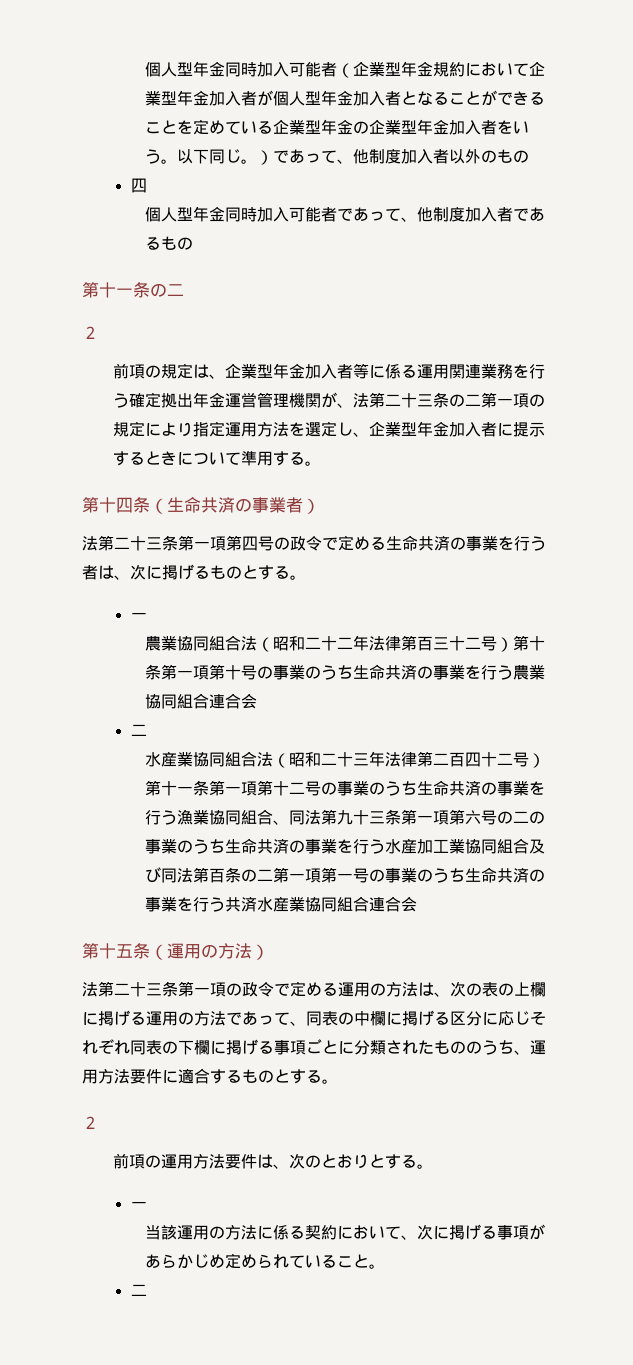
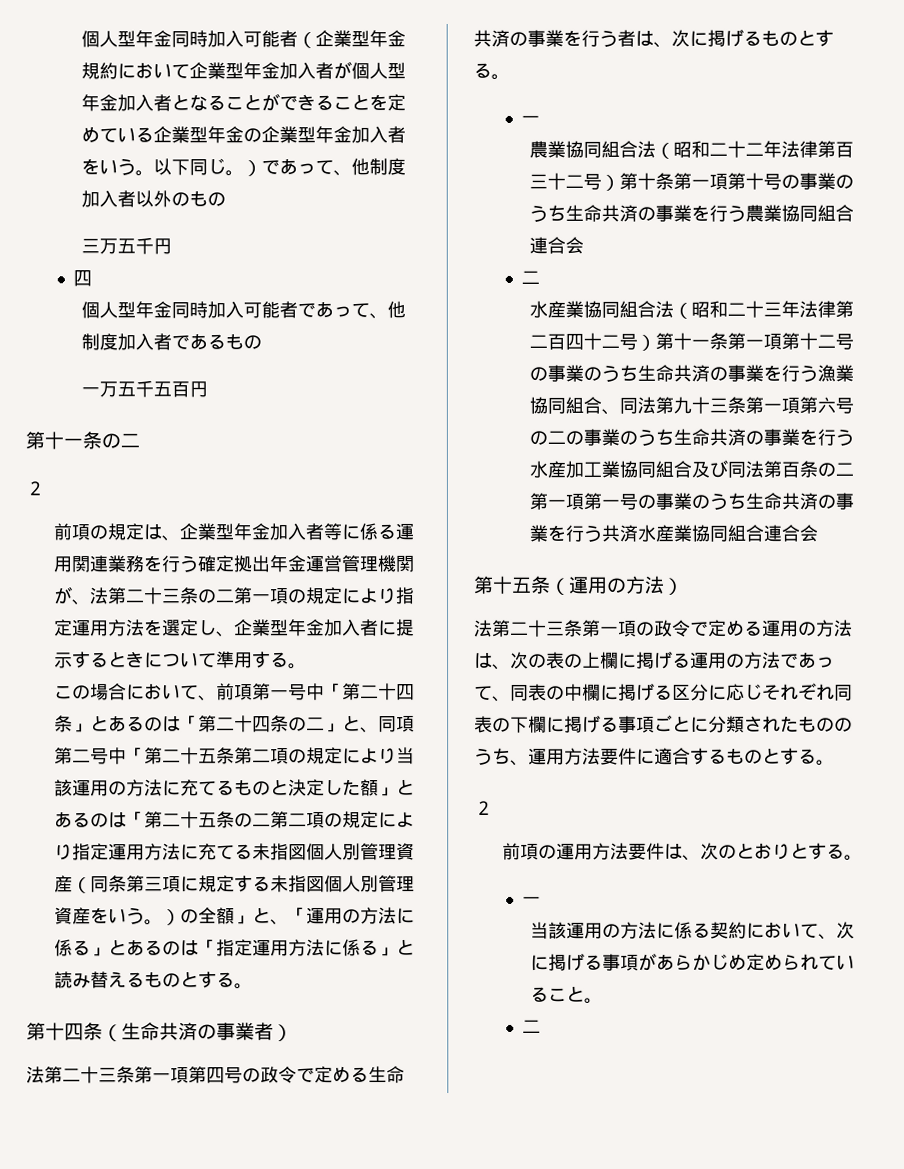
+ 三万五千円
+ 一万五千五百円
+ この場合において、前項第一号中「第二十四条」とあるのは「第二十四条の二」と、同項第二号中「第二十五条第二項の規定により当該運用の方法に充てるものと決定した額」とあるのは「第二十五条の二第二項の規定により指定運用方法に充てる未指図個人別管理資産（同条第三項に規定する未指図個人別管理資産をいう。）の全額」と、「運用の方法に係る」とあるのは「指定運用方法に係る」と読み替えるものとする。

